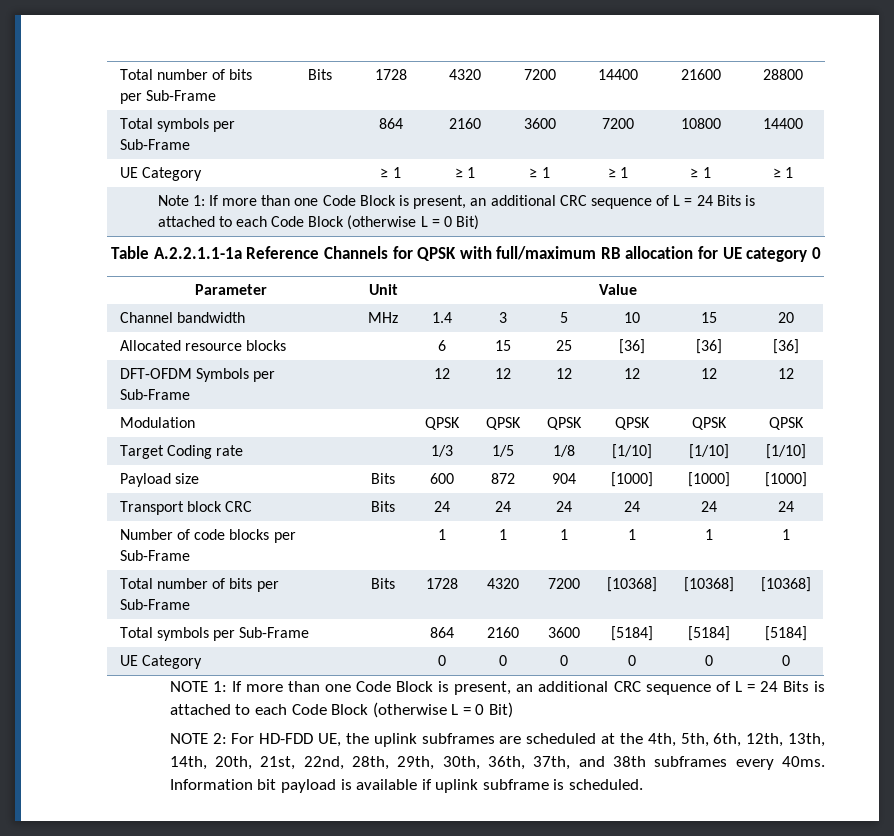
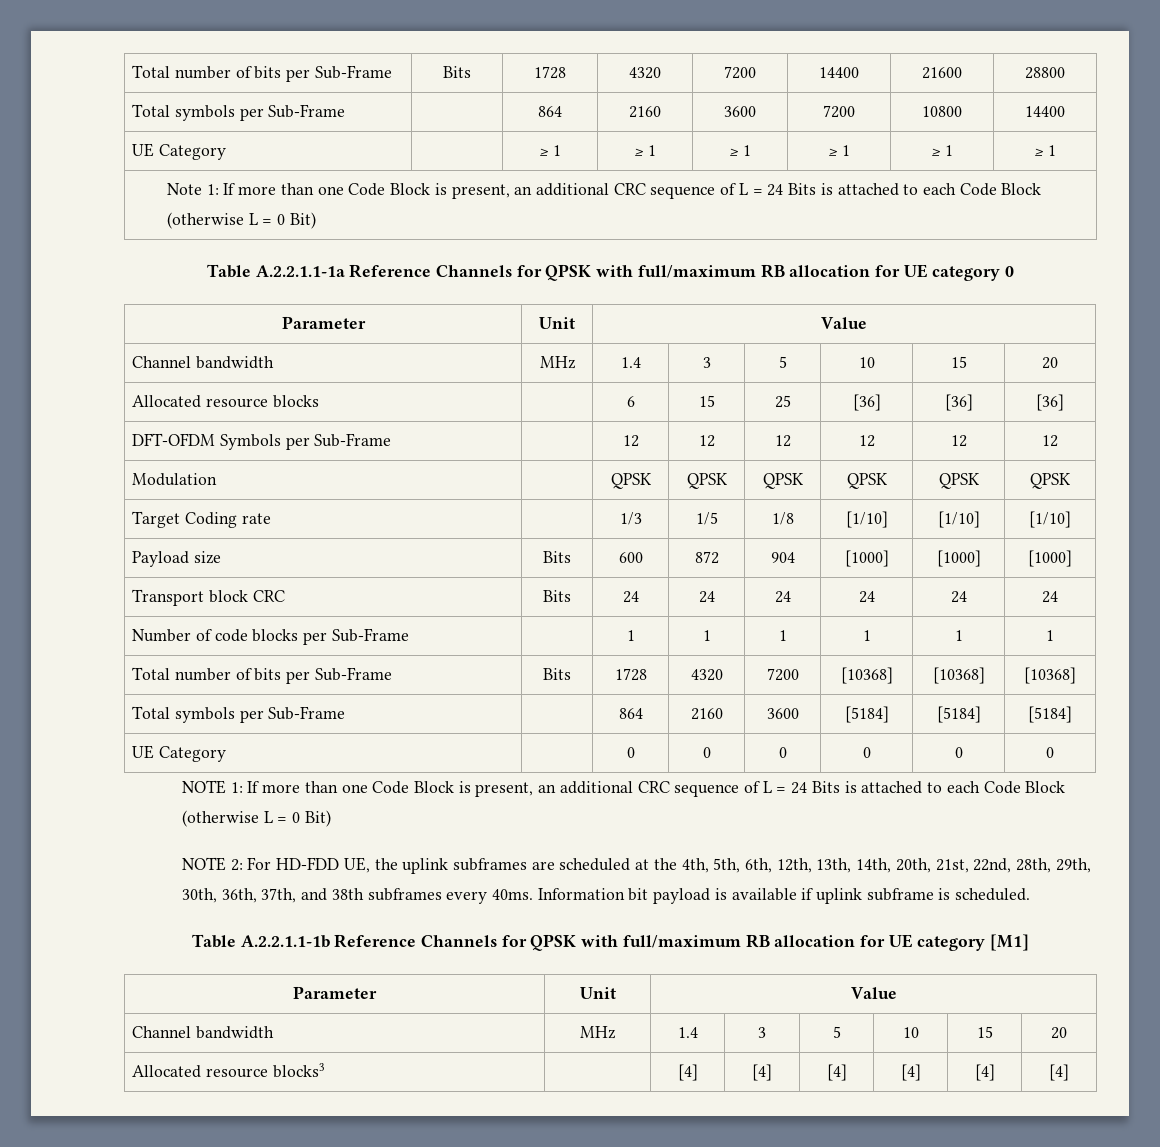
+ Table A.2.2.1.1-1b Reference Channels for QPSK with full/maximum RB allocation for UE category [M1]
+ Parameter | Unit | Value
+ Channel bandwidth | MHz | 1.4 | 3 | 5 | 10 | 15 | 20
+ Allocated resource blocks3 | | [4] | [4] | [4] | [4] | [4] | [4]

